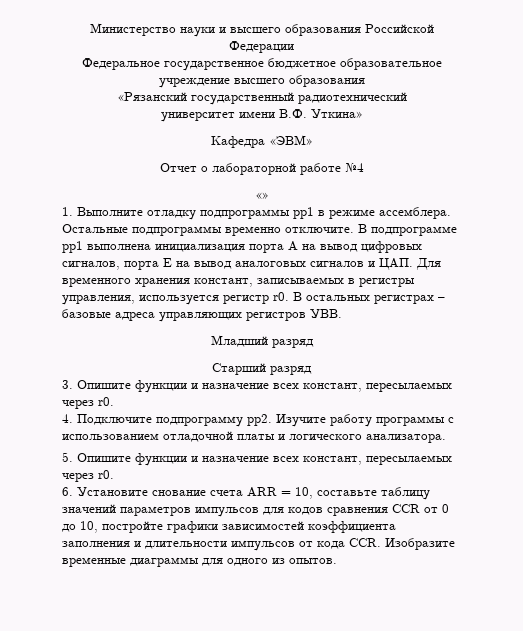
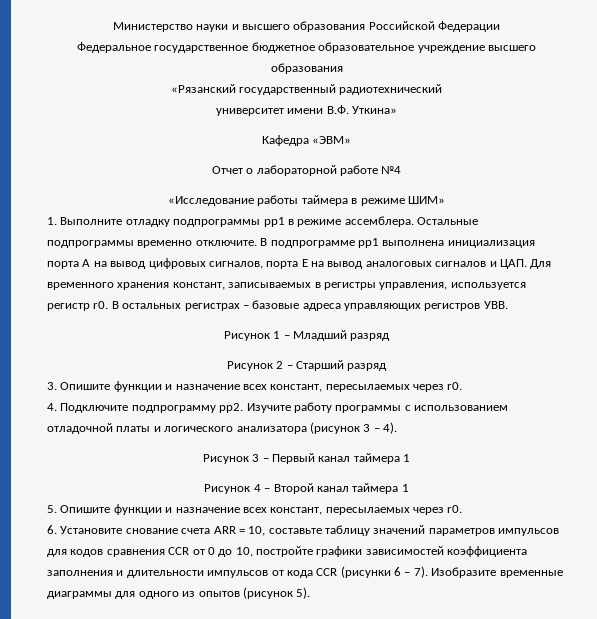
- «»
+ «Исследование работы таймера в режиме ШИМ»
- Младший разряд
+ Рисунок 1 – Младший разряд
- Старший разряд
+ Рисунок 2 – Старший разряд
- Изучите работу программы с использованием отладочной платы и логического анализатора.
+ Изучите работу программы с использованием отладочной платы и логического анализатора (рисунок 3 – 4).
+ Рисунок 3 – Первый канал таймера 1
+ Рисунок 4 – Второй канал таймера 1
- 6. Установите снование счета ARR = 10, составьте таблицу значений параметров импульсов для кодов сравнения CCR от 0 до 10, постройте графики зависимостей коэффициента заполнения и длительности импульсов от кода CCR. Изобразите временные диаграммы для одного из опытов.
+ 6. Установите снование счета ARR = 10, составьте таблицу значений параметров импульсов для кодов сравнения CCR от 0 до 10, постройте графики зависимостей коэффициента заполнения и длительности импульсов от кода CCR (рисунки 6 – 7). Изобразите временные диаграммы для одного из опытов (рисунок 5).

